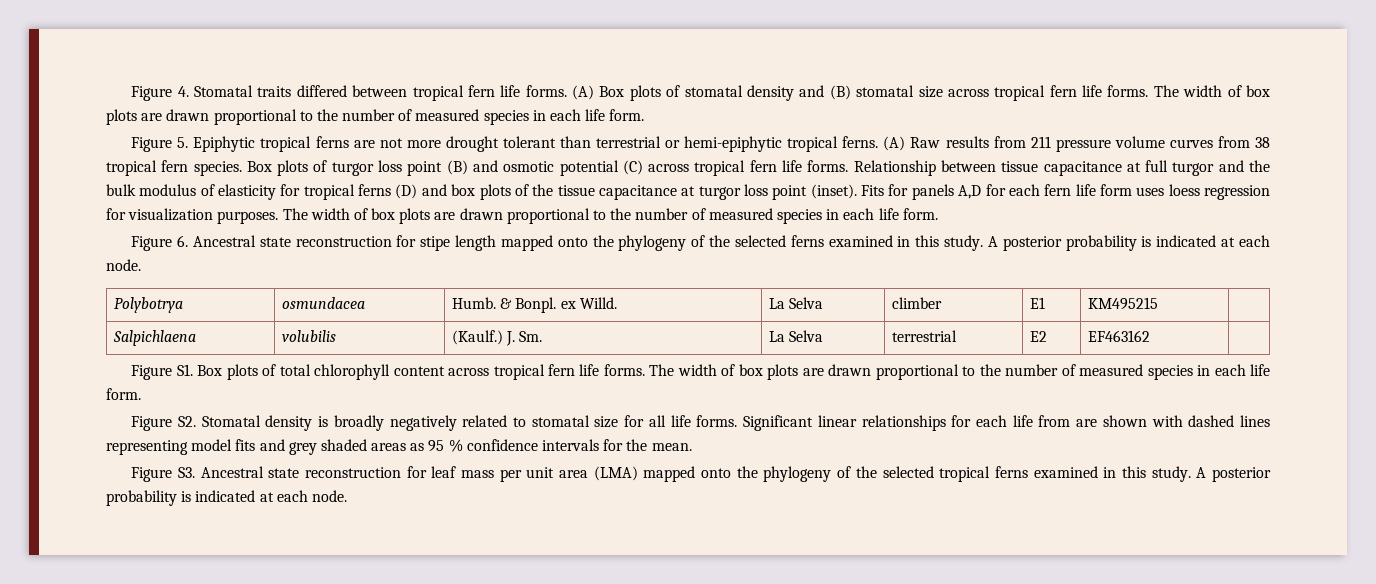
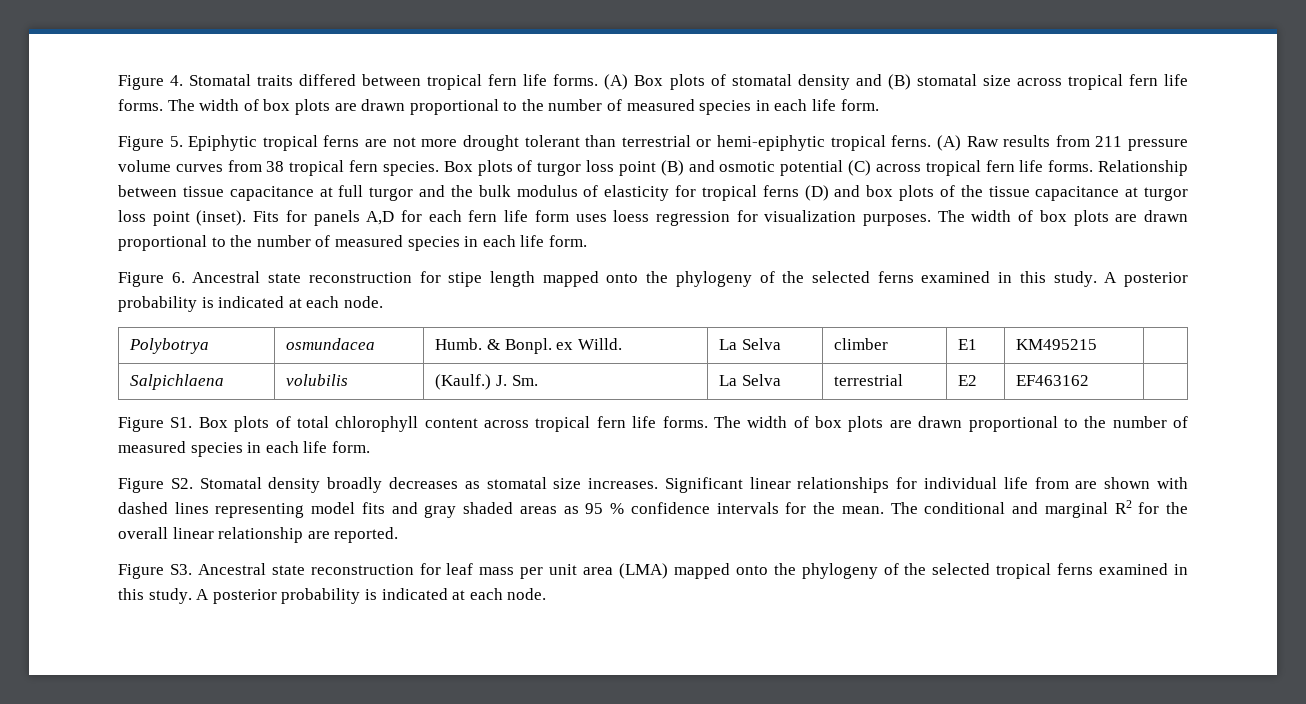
- Figure S2. Stomatal density is broadly negatively related to stomatal size for all life forms.
+ Figure S2. Stomatal density broadly decreases as stomatal size increases.
- Significant linear relationships for each life from are shown with dashed lines representing model fits and grey shaded areas as 95 % confidence intervals for the mean.
+ Significant linear relationships for individual life from are shown with dashed lines representing model fits and gray shaded areas as 95 % confidence intervals for the mean. The conditional and marginal R2 for the overall linear relationship are reported.

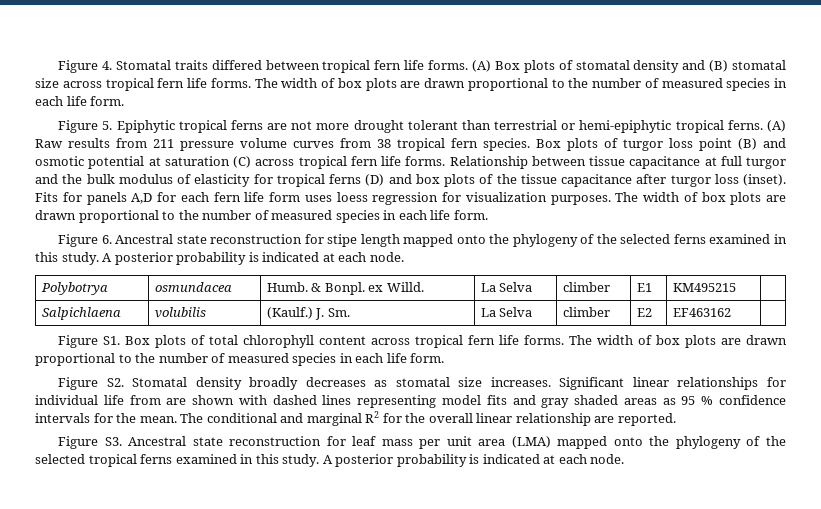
- Box plots of turgor loss point (B) and osmotic potential (C) across tropical fern life forms.
+ Box plots of turgor loss point (B) and osmotic potential at saturation (C) across tropical fern life forms.
- Relationship between tissue capacitance at full turgor and the bulk modulus of elasticity for tropical ferns (D) and box plots of the tissue capacitance at turgor loss point (inset).
+ Relationship between tissue capacitance at full turgor and the bulk modulus of elasticity for tropical ferns (D) and box plots of the tissue capacitance after turgor loss (inset).
- Salpichlaena | volubilis | (Kaulf.) J. Sm. | La Selva | terrestrial | E2 | EF463162 |
+ Salpichlaena | volubilis | (Kaulf.) J. Sm. | La Selva | climber | E2 | EF463162 |

